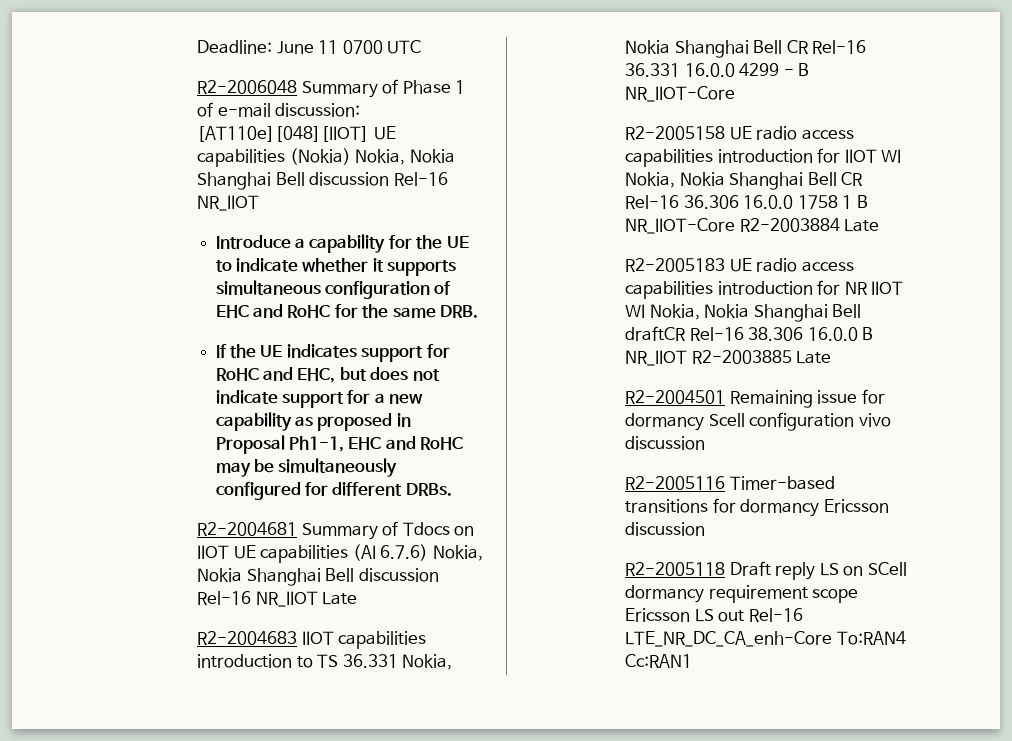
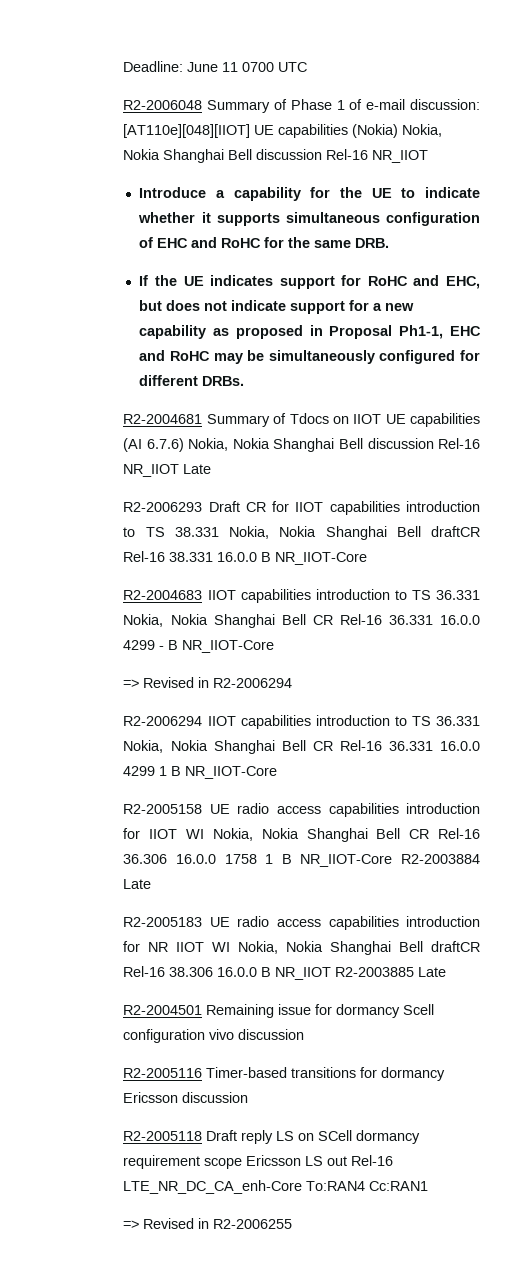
+ R2-2006293 Draft CR for IIOT capabilities introduction to TS 38.331 Nokia, Nokia Shanghai Bell draftCR Rel-16 38.331 16.0.0 B NR_IIOT-Core
+ => Revised in R2-2006294
+ R2-2006294 IIOT capabilities introduction to TS 36.331 Nokia, Nokia Shanghai Bell CR Rel-16 36.331 16.0.0 4299 1 B NR_IIOT-Core
+ => Revised in R2-2006255

